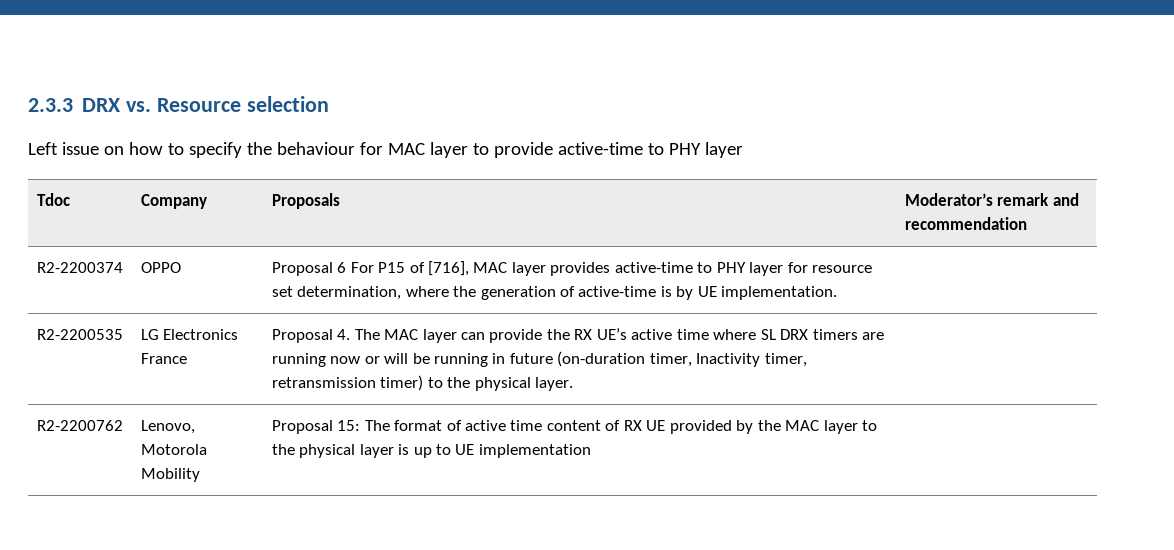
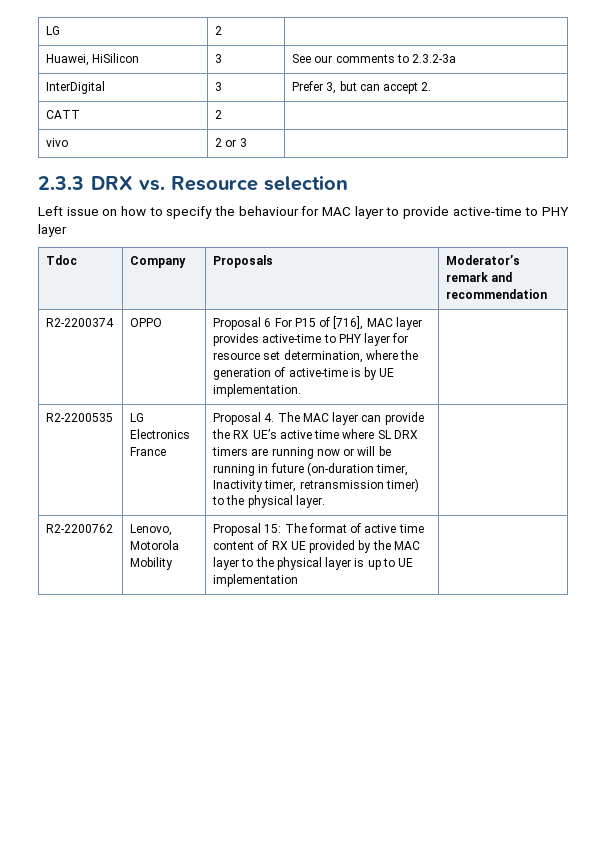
+ LG | 2 |
+ Huawei, HiSilicon | 3 | See our comments to 2.3.2-3a
+ InterDigital | 3 | Prefer 3, but can accept 2.
+ CATT | 2 |
+ vivo | 2 or 3 |

